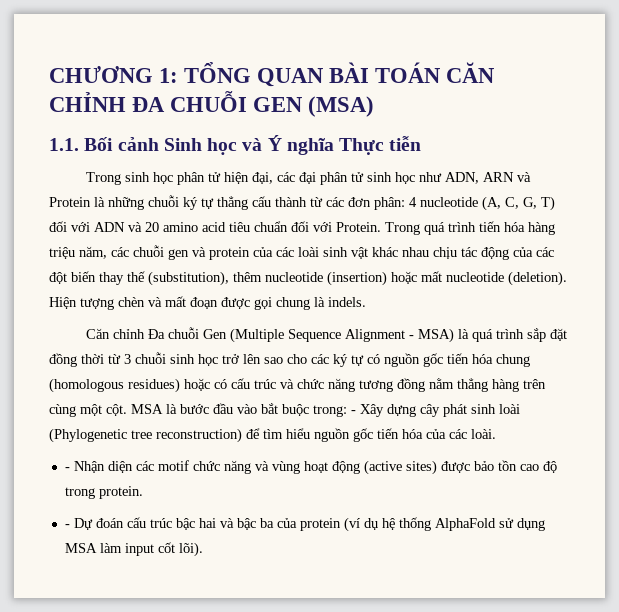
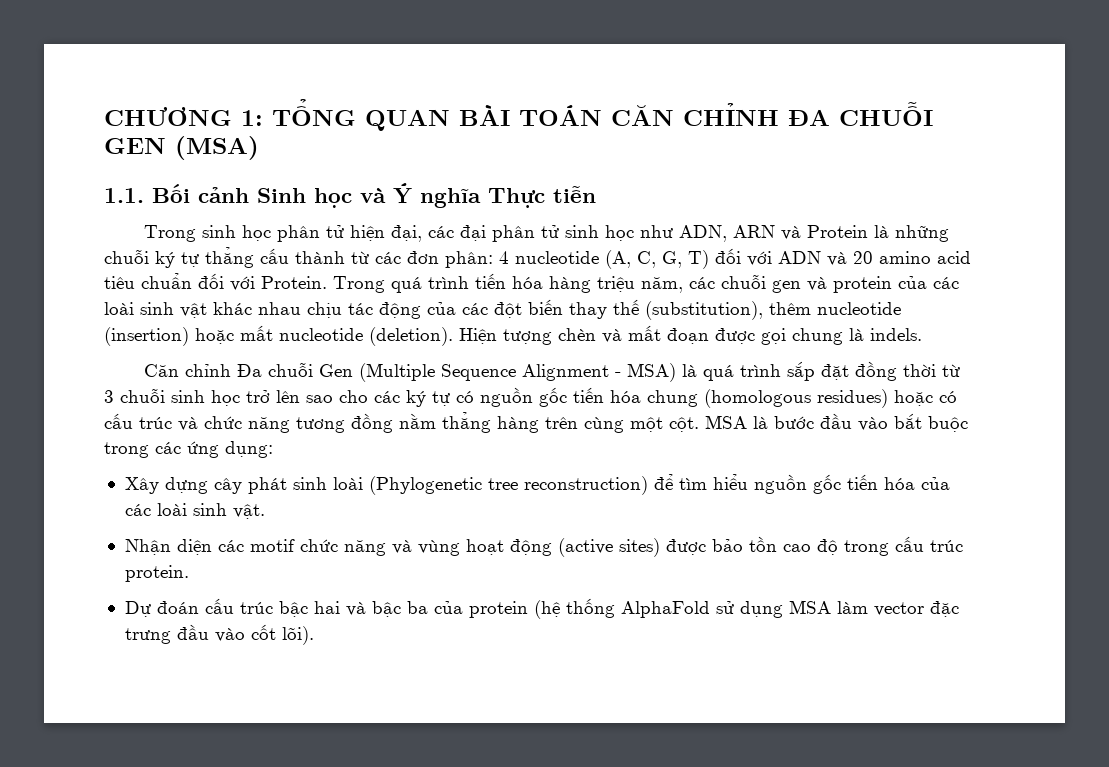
- MSA là bước đầu vào bắt buộc trong: - Xây dựng cây phát sinh loài (Phylogenetic tree reconstruction) để tìm hiểu nguồn gốc tiến hóa của các loài.
- - Nhận diện các motif chức năng và vùng hoạt động (active sites) được bảo tồn cao độ trong protein.
+ MSA là bước đầu vào bắt buộc trong các ứng dụng:
+ Xây dựng cây phát sinh loài (Phylogenetic tree reconstruction) để tìm hiểu nguồn gốc tiến hóa của các loài sinh vật.
+ Nhận diện các motif chức năng và vùng hoạt động (active sites) được bảo tồn cao độ trong cấu trúc protein.
- - Dự đoán cấu trúc bậc hai và bậc ba của protein (ví dụ hệ thống AlphaFold sử dụng MSA làm input cốt lõi).
+ Dự đoán cấu trúc bậc hai và bậc ba của protein (hệ thống AlphaFold sử dụng MSA làm vector đặc trưng đầu vào cốt lõi).

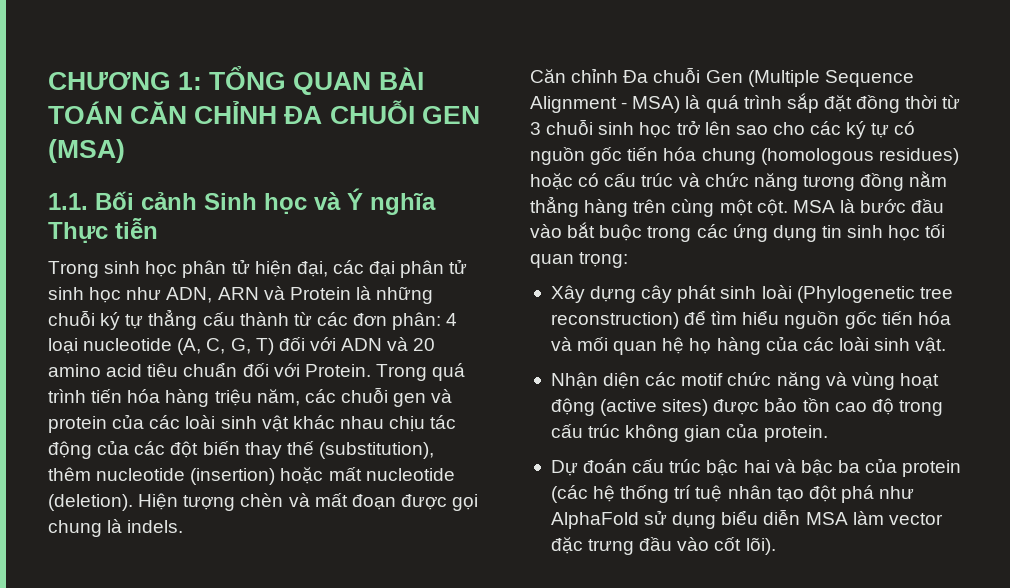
- Trong sinh học phân tử hiện đại, các đại phân tử sinh học như ADN, ARN và Protein là những chuỗi ký tự thẳng cấu thành từ các đơn phân: 4 nucleotide (A, C, G, T) đối với ADN và 20 amino acid tiêu chuẩn đối với Protein.
+ Trong sinh học phân tử hiện đại, các đại phân tử sinh học như ADN, ARN và Protein là những chuỗi ký tự thẳng cấu thành từ các đơn phân: 4 loại nucleotide (A, C, G, T) đối với ADN và 20 amino acid tiêu chuẩn đối với Protein.
- MSA là bước đầu vào bắt buộc trong các ứng dụng:
+ MSA là bước đầu vào bắt buộc trong các ứng dụng tin sinh học tối quan trọng:
- Xây dựng cây phát sinh loài (Phylogenetic tree reconstruction) để tìm hiểu nguồn gốc tiến hóa của các loài sinh vật.
+ Xây dựng cây phát sinh loài (Phylogenetic tree reconstruction) để tìm hiểu nguồn gốc tiến hóa và mối quan hệ họ hàng của các loài sinh vật.
- Nhận diện các motif chức năng và vùng hoạt động (active sites) được bảo tồn cao độ trong cấu trúc protein.
+ Nhận diện các motif chức năng và vùng hoạt động (active sites) được bảo tồn cao độ trong cấu trúc không gian của protein.
- Dự đoán cấu trúc bậc hai và bậc ba của protein (hệ thống AlphaFold sử dụng MSA làm vector đặc trưng đầu vào cốt lõi).
+ Dự đoán cấu trúc bậc hai và bậc ba của protein (các hệ thống trí tuệ nhân tạo đột phá như AlphaFold sử dụng biểu diễn MSA làm vector đặc trưng đầu vào cốt lõi).

